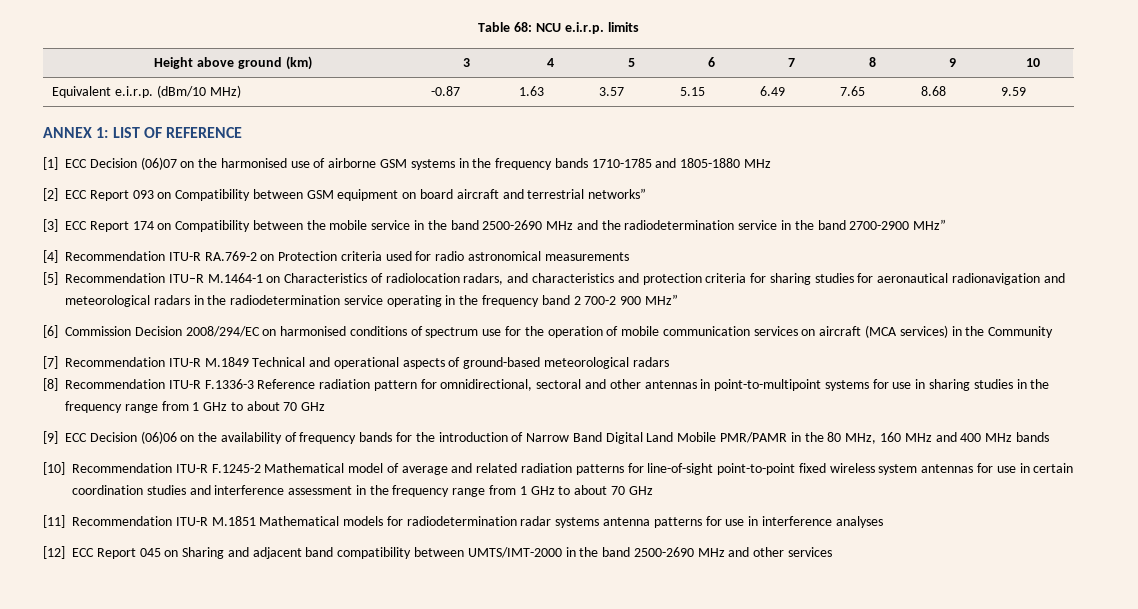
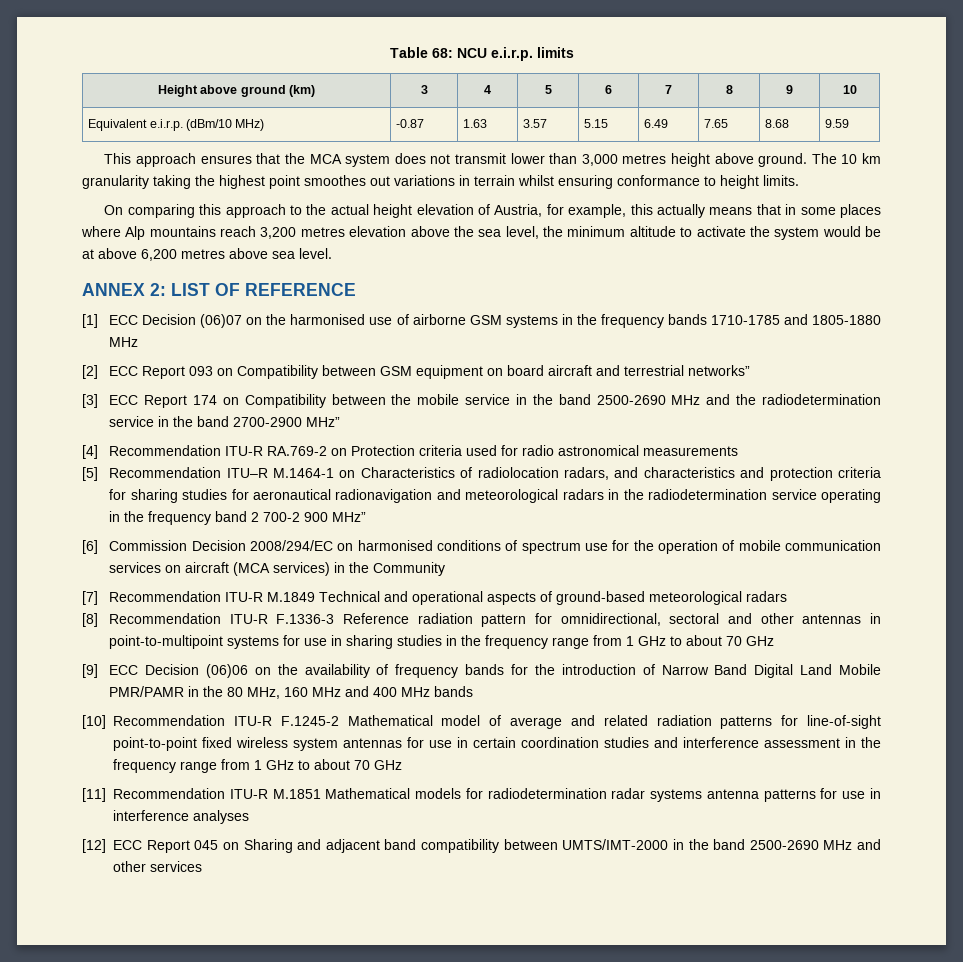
+ This approach ensures that the MCA system does not transmit lower than 3,000 metres height above ground. The 10 km granularity taking the highest point smoothes out variations in terrain whilst ensuring conformance to height limits.
+ On comparing this approach to the actual height elevation of Austria, for example, this actually means that in some places where Alp mountains reach 3,200 metres elevation above the sea level, the minimum altitude to activate the system would be at above 6,200 metres above sea level.
- ANNEX 1: LIST OF REFERENCE
+ ANNEX 2: LIST OF REFERENCE

